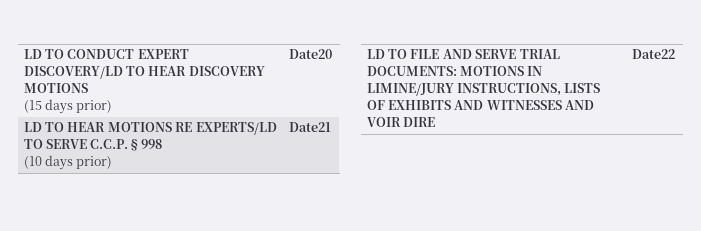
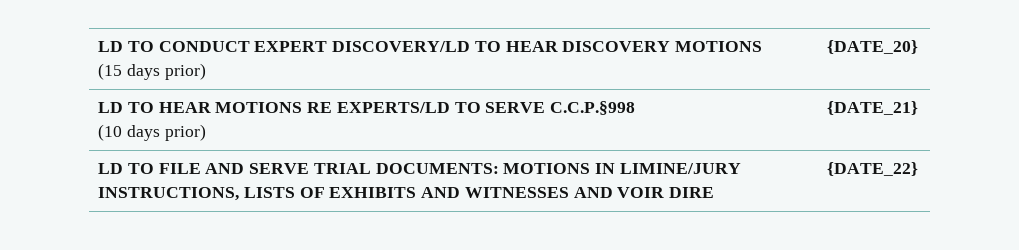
  LD TO CONDUCT EXPERT DISCOVERY/LD TO HEAR DISCOVERY MOTIONS
- (15 days prior) | Date20
+ (15 days prior) | {DATE_20}
  LD TO HEAR MOTIONS RE EXPERTS/LD TO SERVE C.C.P.§998
- (10 days prior) | Date21
+ (10 days prior) | {DATE_21}
- LD TO FILE AND SERVE TRIAL DOCUMENTS: MOTIONS IN LIMINE/JURY INSTRUCTIONS, LISTS OF EXHIBITS AND WITNESSES AND VOIR DIRE | Date22
+ LD TO FILE AND SERVE TRIAL DOCUMENTS: MOTIONS IN LIMINE/JURY INSTRUCTIONS, LISTS OF EXHIBITS AND WITNESSES AND VOIR DIRE | {DATE_22}

